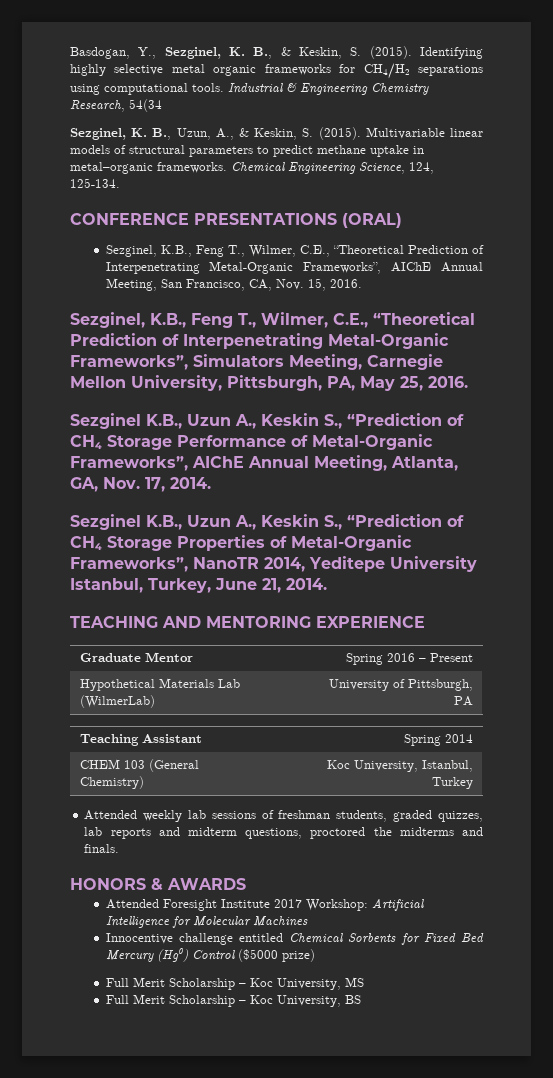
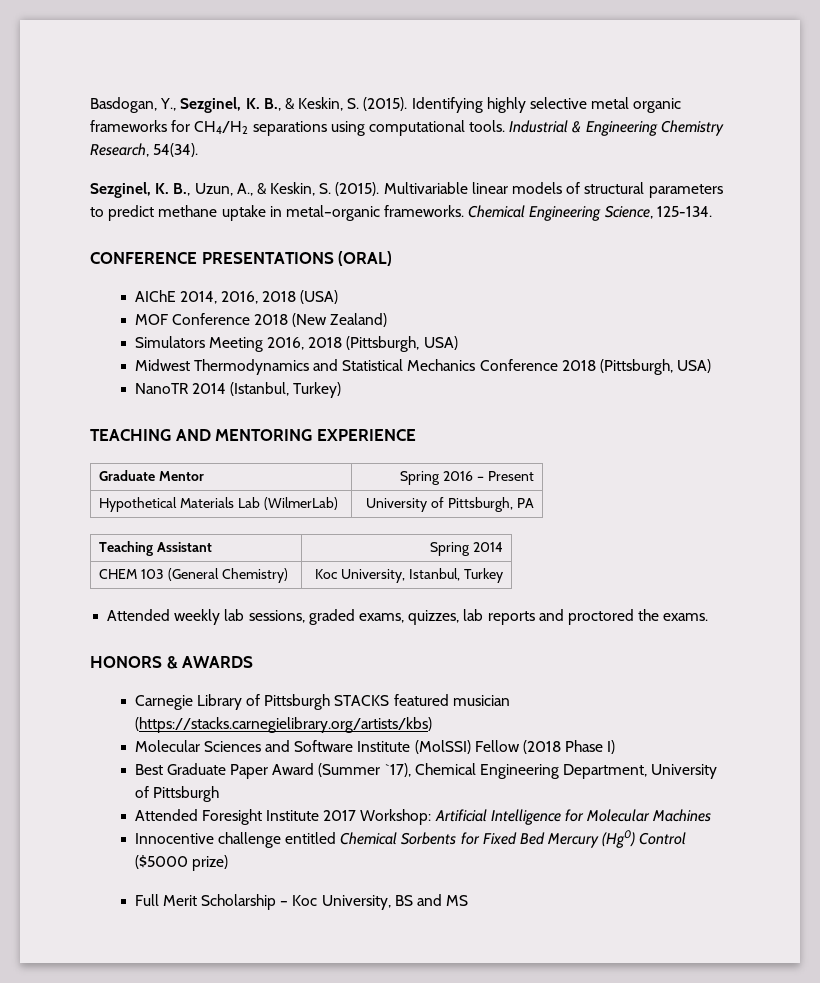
- Industrial & Engineering Chemistry Research, 54(34
+ Industrial & Engineering Chemistry Research, 54(34).
- Chemical Engineering Science, 124, 125-134.
+ Chemical Engineering Science, 125-134.
- Sezginel, K.B., Feng T., Wilmer, C.E., “Theoretical Prediction of Interpenetrating Metal-Organic Frameworks”, AIChE Annual Meeting, San Francisco, CA, Nov. 15, 2016.
- Sezginel, K.B., Feng T., Wilmer, C.E., “Theoretical Prediction of Interpenetrating Metal-Organic Frameworks”, Simulators Meeting, Carnegie Mellon University, Pittsburgh, PA, May 25, 2016.
- Sezginel K.B., Uzun A., Keskin S., “Prediction of CH₄ Storage Performance of Metal-Organic Frameworks”, AIChE Annual Meeting, Atlanta, GA, Nov. 17, 2014.
- Sezginel K.B., Uzun A., Keskin S., “Prediction of CH₄ Storage Properties of Metal-Organic Frameworks”, NanoTR 2014, Yeditepe University Istanbul, Turkey, June 21, 2014.
+ AIChE 2014, 2016, 2018 (USA)
+ MOF Conference 2018 (New Zealand)
+ Simulators Meeting 2016, 2018 (Pittsburgh, USA)
+ Midwest Thermodynamics and Statistical Mechanics Conference 2018 (Pittsburgh, USA)
+ NanoTR 2014 (Istanbul, Turkey)
- Attended weekly lab sessions of freshman students, graded quizzes, lab reports and midterm questions, proctored the midterms and finals.
+ Attended weekly lab sessions, graded exams, quizzes, lab reports and proctored the exams.
  HONORS & AWARDS
+ Carnegie Library of Pittsburgh STACKS featured musician (https://stacks.carnegielibrary.org/artists/kbs)
+ Molecular Sciences and Software Institute (MolSSI) Fellow (2018 Phase I)
+ Best Graduate Paper Award (Summer `17), Chemical Engineering Department, University of Pittsburgh
- Full Merit Scholarship – Koc University, MS
+ Full Merit Scholarship – Koc University, BS and MS
- Full Merit Scholarship – Koc University, BS

